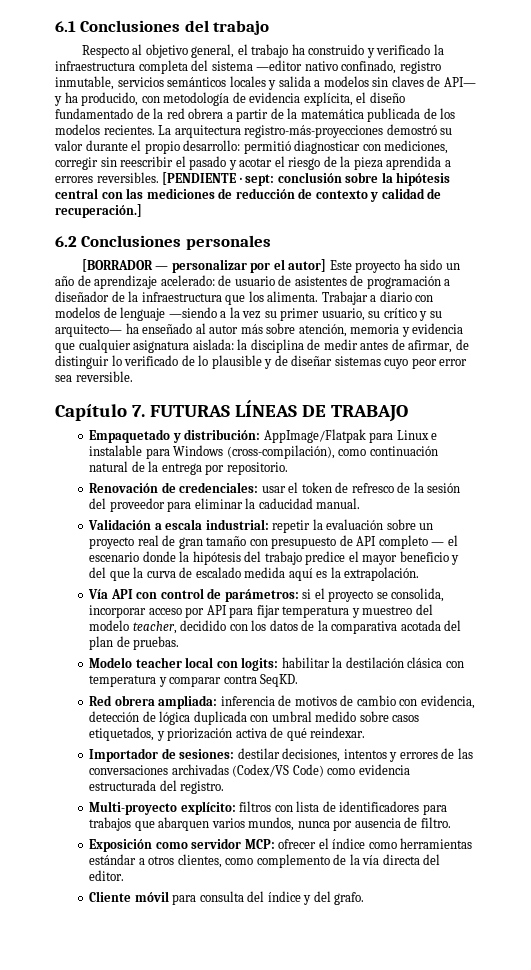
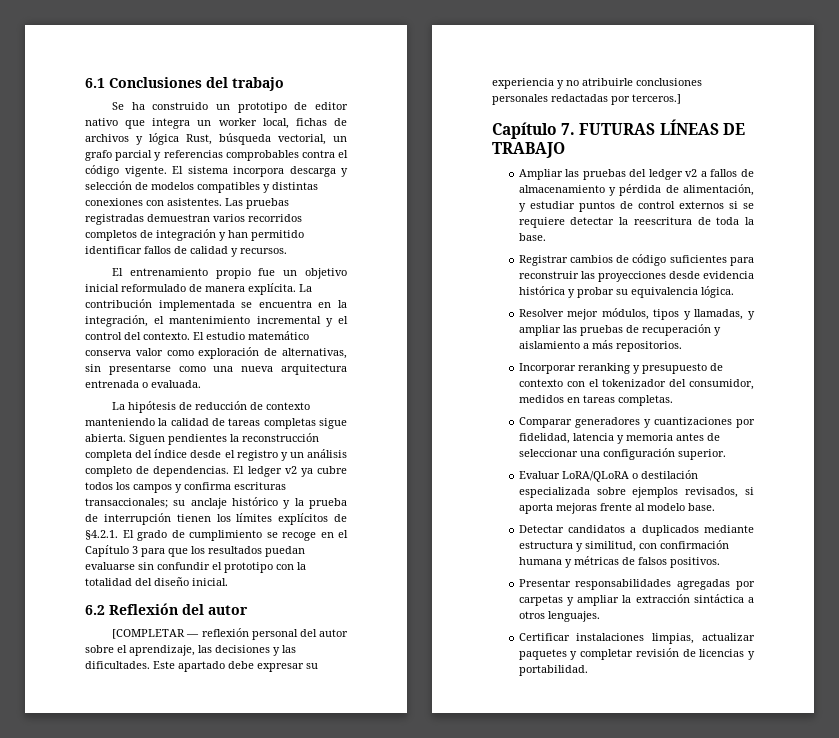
- Respecto al objetivo general, el trabajo ha construido y verificado la infraestructura completa del sistema —editor nativo confinado, registro inmutable, servicios semánticos locales y salida a modelos sin claves de API— y ha producido, con metodología de evidencia explícita, el diseño fundamentado de la red obrera a partir de la matemática publicada de los modelos recientes. La arquitectura registro-más-proyecciones demostró su valor durante el propio desarrollo: permitió diagnosticar con mediciones, corregir sin reescribir el pasado y acotar el riesgo de la pieza aprendida a errores reversibles. [PENDIENTE · sept: conclusión sobre la hipótesis central con las mediciones de reducción de contexto y calidad de recuperación.]
- 6.2 Conclusiones personales
- [BORRADOR — personalizar por el autor] Este proyecto ha sido un año de aprendizaje acelerado: de usuario de asistentes de programación a diseñador de la infraestructura que los alimenta. Trabajar a diario con modelos de lenguaje —siendo a la vez su primer usuario, su crítico y su arquitecto— ha enseñado al autor más sobre atención, memoria y evidencia que cualquier asignatura aislada: la disciplina de medir antes de afirmar, de distinguir lo verificado de lo plausible y de diseñar sistemas cuyo peor error sea reversible.
+ Se ha construido un prototipo de editor nativo que integra un worker local, fichas de archivos y lógica Rust, búsqueda vectorial, un grafo parcial y referencias comprobables contra el código vigente. El sistema incorpora descarga y selección de modelos compatibles y distintas conexiones con asistentes. Las pruebas registradas demuestran varios recorridos completos de integración y han permitido identificar fallos de calidad y recursos.
+ El entrenamiento propio fue un objetivo inicial reformulado de manera explícita. La contribución implementada se encuentra en la integración, el mantenimiento incremental y el control del contexto. El estudio matemático conserva valor como exploración de alternativas, sin presentarse como una nueva arquitectura entrenada o evaluada.
+ La hipótesis de reducción de contexto manteniendo la calidad de tareas completas sigue abierta. Siguen pendientes la reconstrucción completa del índice desde el registro y un análisis completo de dependencias. El ledger v2 ya cubre todos los campos y confirma escrituras transaccionales; su anclaje histórico y la prueba de interrupción tienen los límites explícitos de §4.2.1. El grado de cumplimiento se recoge en el Capítulo 3 para que los resultados puedan evaluarse sin confundir el prototipo con la totalidad del diseño inicial.
+ 6.2 Reflexión del autor
+ [COMPLETAR — reflexión personal del autor sobre el aprendizaje, las decisiones y las dificultades. Este apartado debe expresar su experiencia y no atribuirle conclusiones personales redactadas por terceros.]
- Empaquetado y distribución: AppImage/Flatpak para Linux e instalable para Windows (cross-compilación), como continuación natural de la entrega por repositorio.
- Renovación de credenciales: usar el token de refresco de la sesión del proveedor para eliminar la caducidad manual.
- Validación a escala industrial: repetir la evaluación sobre un proyecto real de gran tamaño con presupuesto de API completo — el escenario donde la hipótesis del trabajo predice el mayor beneficio y del que la curva de escalado medida aquí es la extrapolación.
- Vía API con control de parámetros: si el proyecto se consolida, incorporar acceso por API para fijar temperatura y muestreo del modelo teacher, decidido con los datos de la comparativa acotada del plan de pruebas.
- Modelo teacher local con logits: habilitar la destilación clásica con temperatura y comparar contra SeqKD.
- Red obrera ampliada: inferencia de motivos de cambio con evidencia, detección de lógica duplicada con umbral medido sobre casos etiquetados, y priorización activa de qué reindexar.
- Importador de sesiones: destilar decisiones, intentos y errores de las conversaciones archivadas (Codex/VS Code) como evidencia estructurada del registro.
- Multi-proyecto explícito: filtros con lista de identificadores para trabajos que abarquen varios mundos, nunca por ausencia de filtro.
- Exposición como servidor MCP: ofrecer el índice como herramientas estándar a otros clientes, como complemento de la vía directa del editor.
- Cliente móvil para consulta del índice y del grafo.
+ Ampliar las pruebas del ledger v2 a fallos de almacenamiento y pérdida de alimentación, y estudiar puntos de control externos si se requiere detectar la reescritura de toda la base.
+ Registrar cambios de código suficientes para reconstruir las proyecciones desde evidencia histórica y probar su equivalencia lógica.
+ Resolver mejor módulos, tipos y llamadas, y ampliar las pruebas de recuperación y aislamiento a más repositorios.
+ Incorporar reranking y presupuesto de contexto con el tokenizador del consumidor, medidos en tareas completas.
+ Comparar generadores y cuantizaciones por fidelidad, latencia y memoria antes de seleccionar una configuración superior.
+ Evaluar LoRA/QLoRA o destilación especializada sobre ejemplos revisados, si aporta mejoras frente al modelo base.
+ Detectar candidatos a duplicados mediante estructura y similitud, con confirmación humana y métricas de falsos positivos.
+ Presentar responsabilidades agregadas por carpetas y ampliar la extracción sintáctica a otros lenguajes.
+ Certificar instalaciones limpias, actualizar paquetes y completar revisión de licencias y portabilidad.

